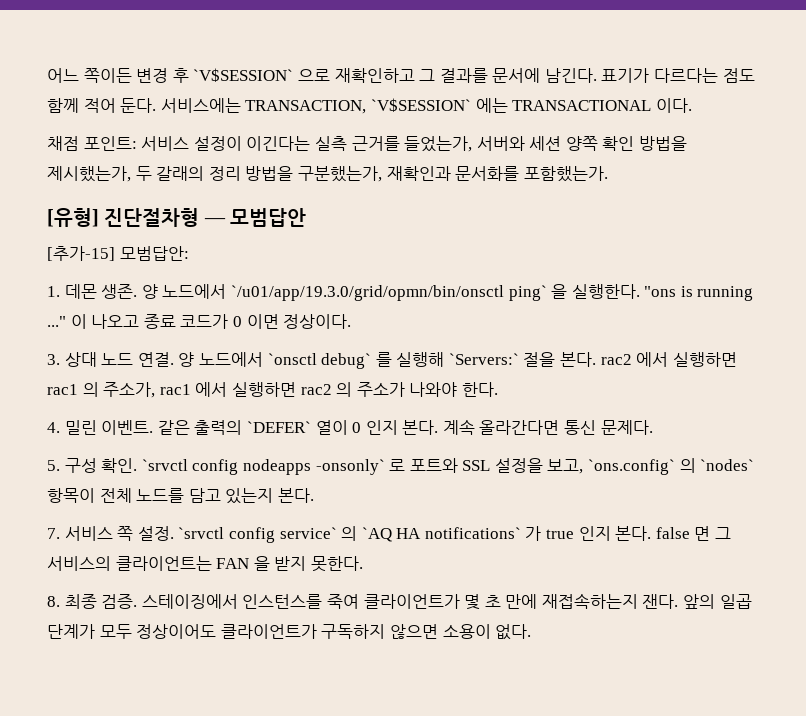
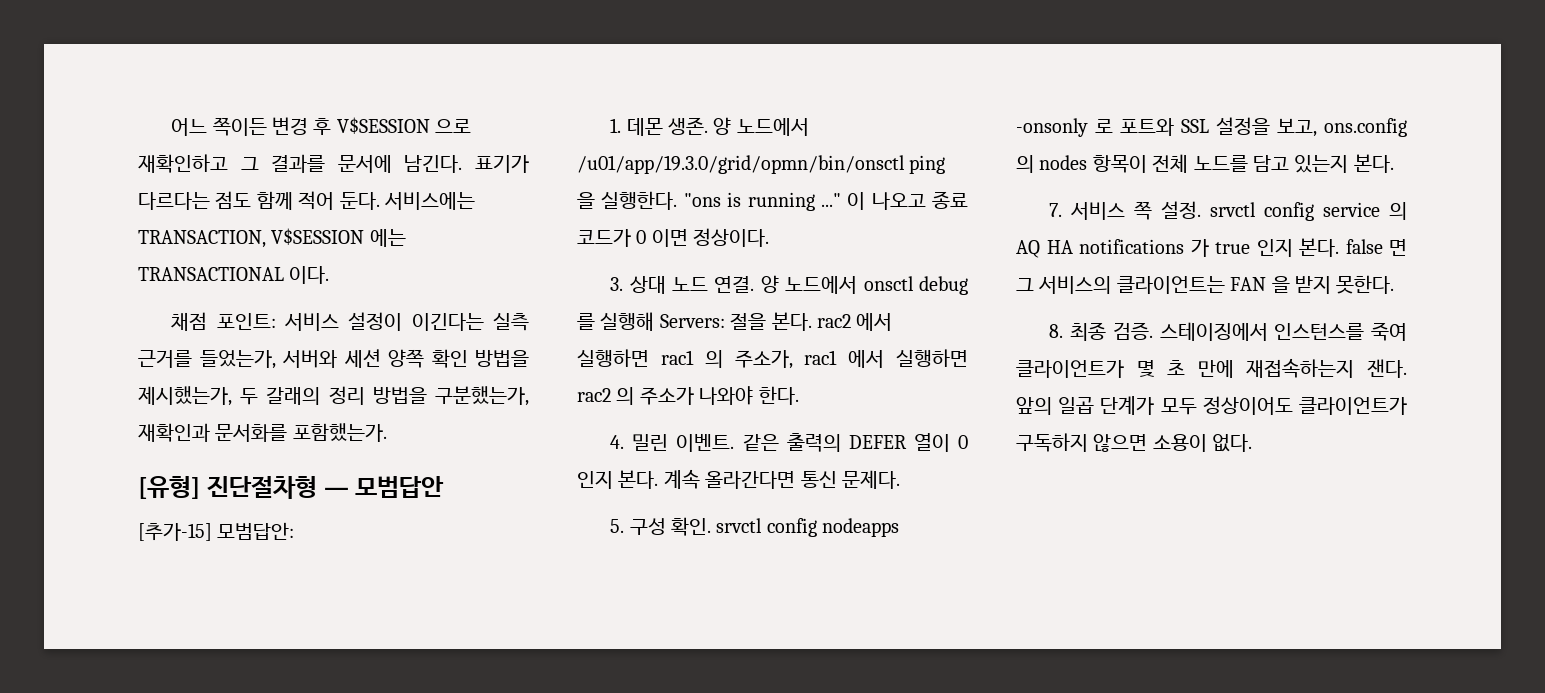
- 어느 쪽이든 변경 후 `V$SESSION` 으로 재확인하고 그 결과를 문서에 남긴다.
+ 어느 쪽이든 변경 후 V$SESSION 으로 재확인하고 그 결과를 문서에 남긴다.
- 서비스에는 TRANSACTION, `V$SESSION` 에는 TRANSACTIONAL 이다.
+ 서비스에는 TRANSACTION, V$SESSION 에는 TRANSACTIONAL 이다.
- 양 노드에서 `/u01/app/19.3.0/grid/opmn/bin/onsctl ping` 을 실행한다.
+ 양 노드에서 /u01/app/19.3.0/grid/opmn/bin/onsctl ping 을 실행한다.
- 양 노드에서 `onsctl debug` 를 실행해 `Servers:` 절을 본다. rac2 에서 실행하면 rac1 의 주소가, rac1 에서 실행하면 rac2 의 주소가 나와야 한다.
+ 양 노드에서 onsctl debug 를 실행해 Servers: 절을 본다. rac2 에서 실행하면 rac1 의 주소가, rac1 에서 실행하면 rac2 의 주소가 나와야 한다.
- 같은 출력의 `DEFER` 열이 0 인지 본다.
+ 같은 출력의 DEFER 열이 0 인지 본다.
- 5. 구성 확인. `srvctl config nodeapps -onsonly` 로 포트와 SSL 설정을 보고, `ons.config` 의 `nodes` 항목이 전체 노드를 담고 있는지 본다.
+ 5. 구성 확인. srvctl config nodeapps -onsonly 로 포트와 SSL 설정을 보고, ons.config 의 nodes 항목이 전체 노드를 담고 있는지 본다.
- 7. 서비스 쪽 설정. `srvctl config service` 의 `AQ HA notifications` 가 true 인지 본다. false 면 그 서비스의 클라이언트는 FAN 을 받지 못한다.
+ 7. 서비스 쪽 설정. srvctl config service 의 AQ HA notifications 가 true 인지 본다. false 면 그 서비스의 클라이언트는 FAN 을 받지 못한다.

